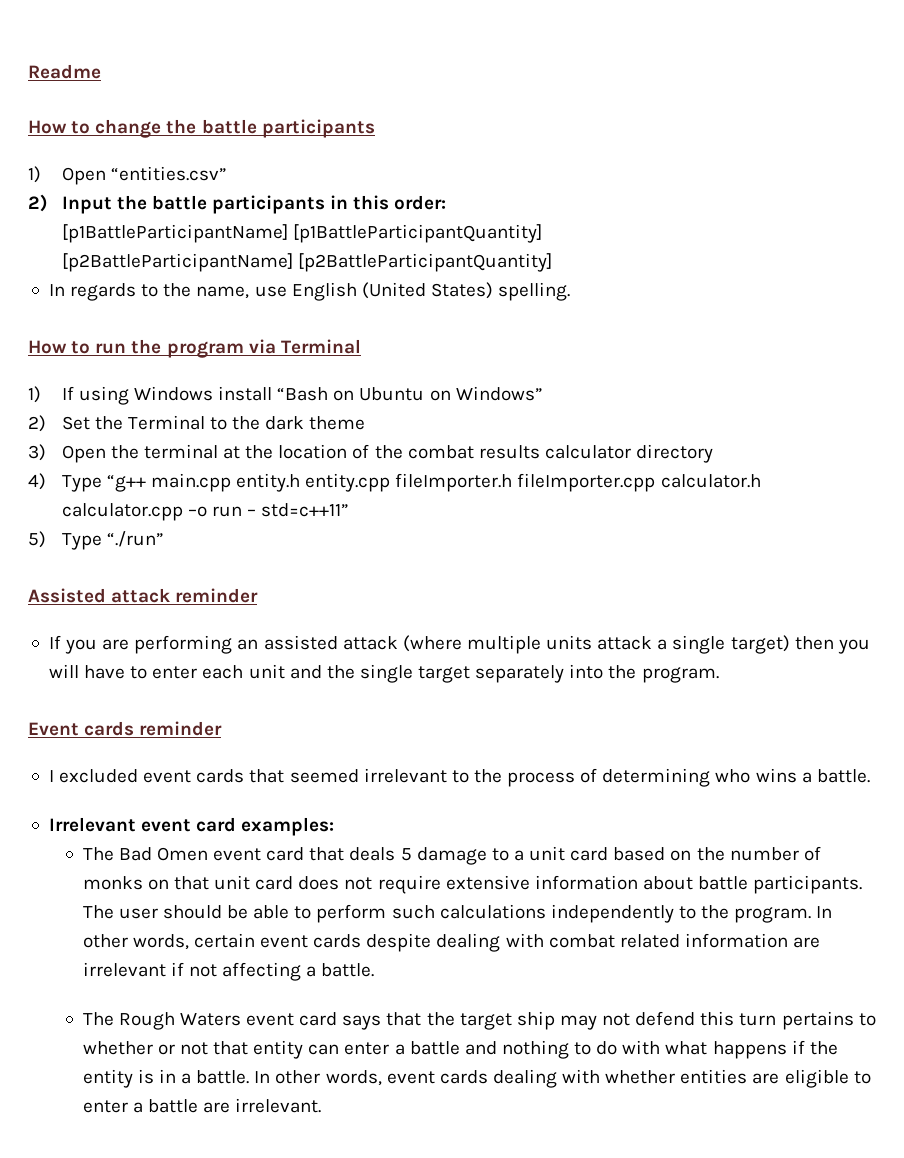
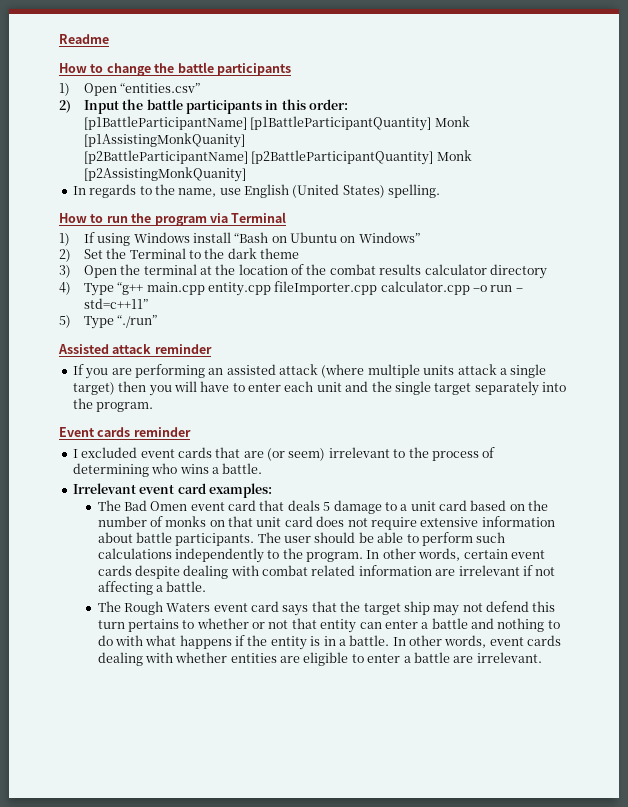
- [p1BattleParticipantName] [p1BattleParticipantQuantity]
+ [p1BattleParticipantName] [p1BattleParticipantQuantity] Monk [p1AssistingMonkQuanity]
- [p2BattleParticipantName] [p2BattleParticipantQuantity]
+ [p2BattleParticipantName] [p2BattleParticipantQuantity] Monk [p2AssistingMonkQuanity]
- 4) Type “g++ main.cpp entity.h entity.cpp fileImporter.h fileImporter.cpp calculator.h calculator.cpp –o run – std=c++11”
+ 4) Type “g++ main.cpp entity.cpp fileImporter.cpp calculator.cpp –o run – std=c++11”
- I excluded event cards that seemed irrelevant to the process of determining who wins a battle.
+ I excluded event cards that are (or seem) irrelevant to the process of determining who wins a battle.

